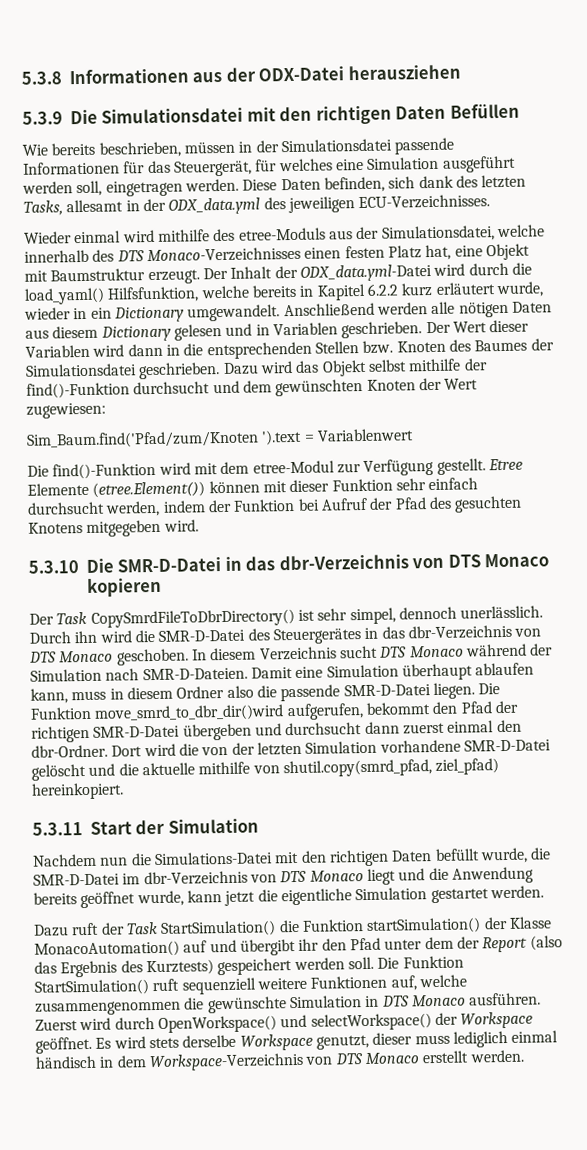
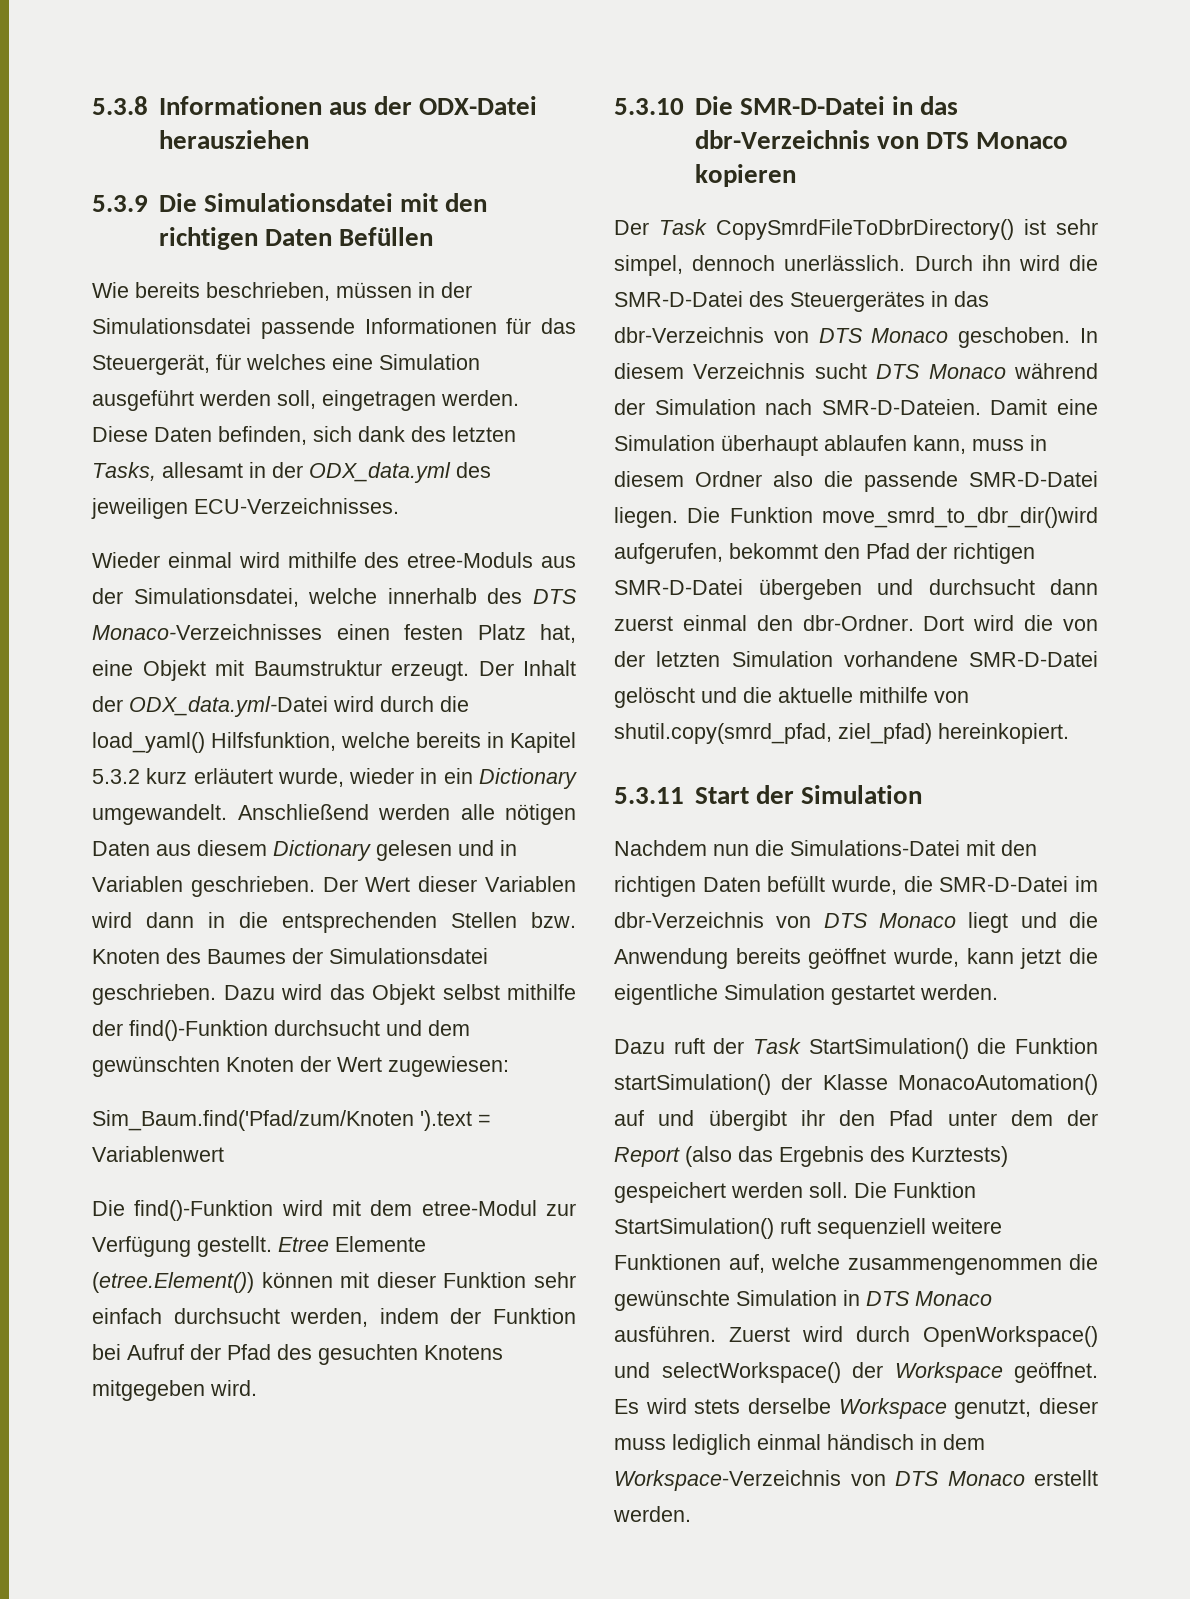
- Der Inhalt der ODX_data.yml-Datei wird durch die load_yaml() Hilfsfunktion, welche bereits in Kapitel 6.2.2 kurz erläutert wurde, wieder in ein Dictionary umgewandelt.
+ Der Inhalt der ODX_data.yml-Datei wird durch die load_yaml() Hilfsfunktion, welche bereits in Kapitel 5.3.2 kurz erläutert wurde, wieder in ein Dictionary umgewandelt.

